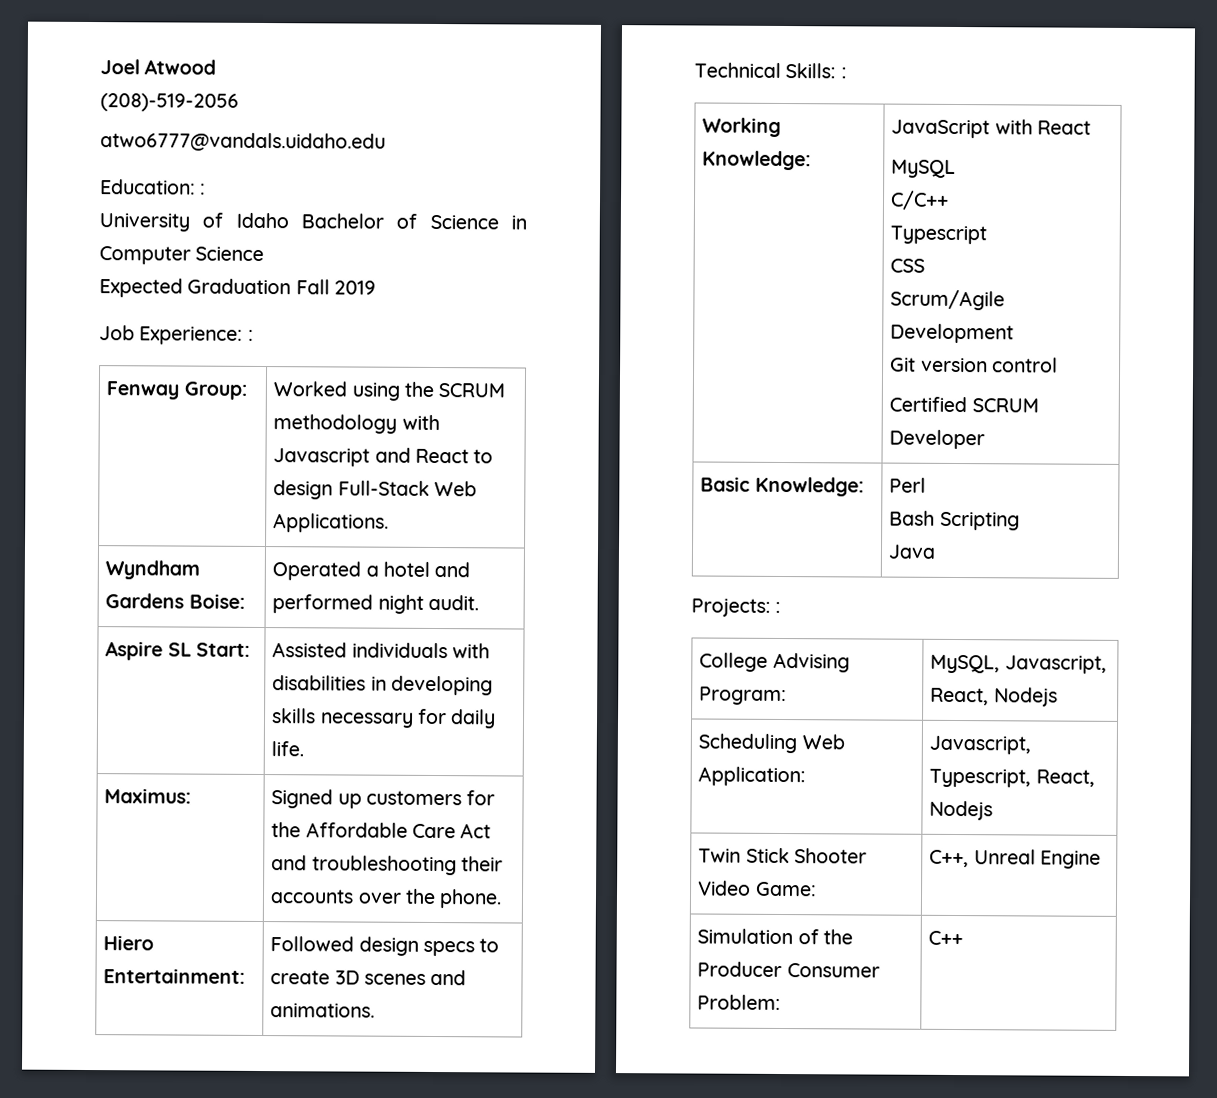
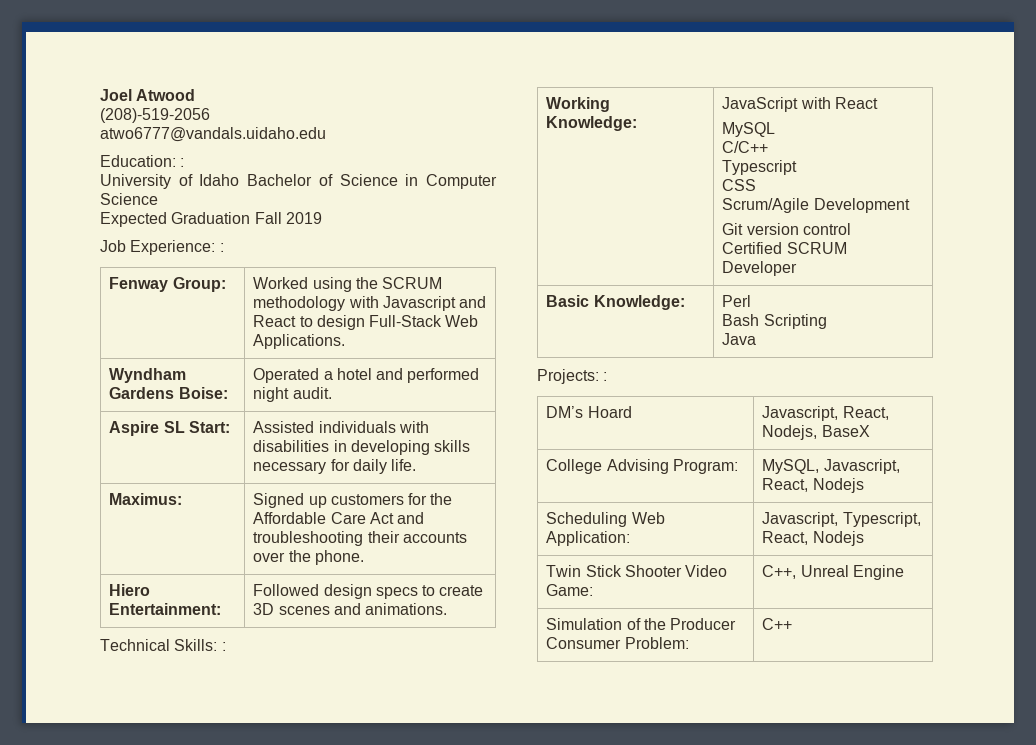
+ DM’s Hoard | Javascript, React, Nodejs, BaseX

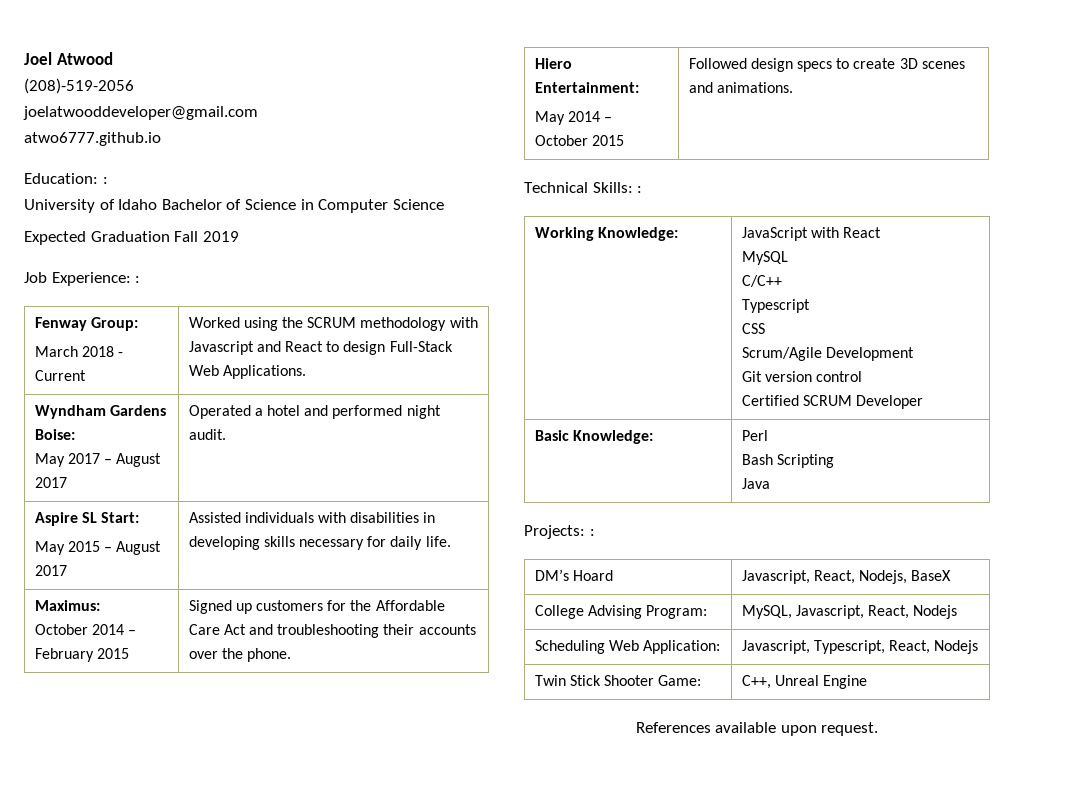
- atwo6777@vandals.uidaho.edu
+ joelatwooddeveloper@gmail.com
+ atwo6777.github.io
- Fenway Group: | Worked using the SCRUM methodology with Javascript and React to design Full-Stack Web Applications.
+ Fenway Group:
+ March 2018 - Current | Worked using the SCRUM methodology with Javascript and React to design Full-Stack Web Applications.
- Wyndham Gardens Boise: | Operated a hotel and performed night audit.
+ Wyndham Gardens Boise:
+ May 2017 – August 2017 | Operated a hotel and performed night audit.
- Aspire SL Start: | Assisted individuals with disabilities in developing skills necessary for daily life.
+ Aspire SL Start:
+ May 2015 – August 2017 | Assisted individuals with disabilities in developing skills necessary for daily life.
- Maximus: | Signed up customers for the Affordable Care Act and troubleshooting their accounts over the phone.
+ Maximus:
+ October 2014 – February 2015 | Signed up customers for the Affordable Care Act and troubleshooting their accounts over the phone.
- Hiero Entertainment: | Followed design specs to create 3D scenes and animations.
+ Hiero Entertainment:
+ May 2014 – October 2015 | Followed design specs to create 3D scenes and animations.
- Twin Stick Shooter Video Game: | C++, Unreal Engine
+ Twin Stick Shooter Game: | C++, Unreal Engine
- Simulation of the Producer Consumer Problem: | C++
+ References available upon request.

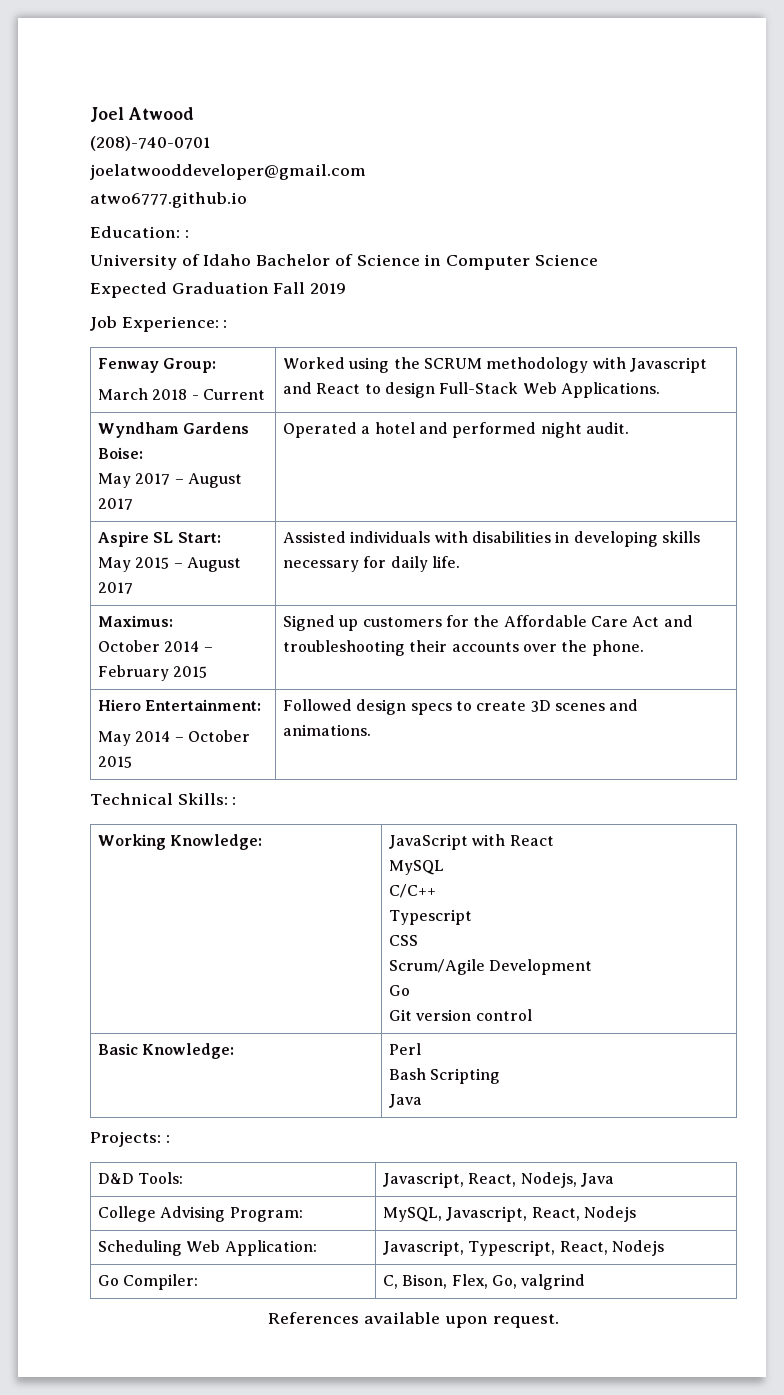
- (208)-519-2056
+ (208)-740-0701
  Working Knowledge: | JavaScript with React
  MySQL
  C/C++
  Typescript
  CSS
  Scrum/Agile Development
+ Go
  Git version control
- Certified SCRUM Developer
- DM’s Hoard | Javascript, React, Nodejs, BaseX
+ D&D Tools: | Javascript, React, Nodejs, Java
- Twin Stick Shooter Game: | C++, Unreal Engine
+ Go Compiler: | C, Bison, Flex, Go, valgrind

